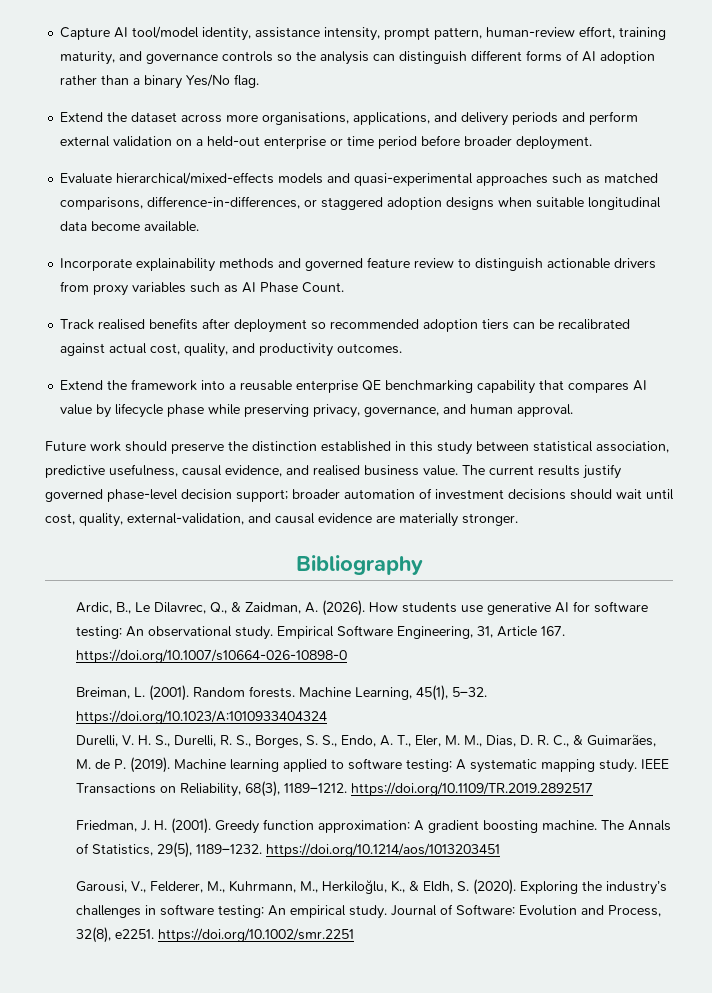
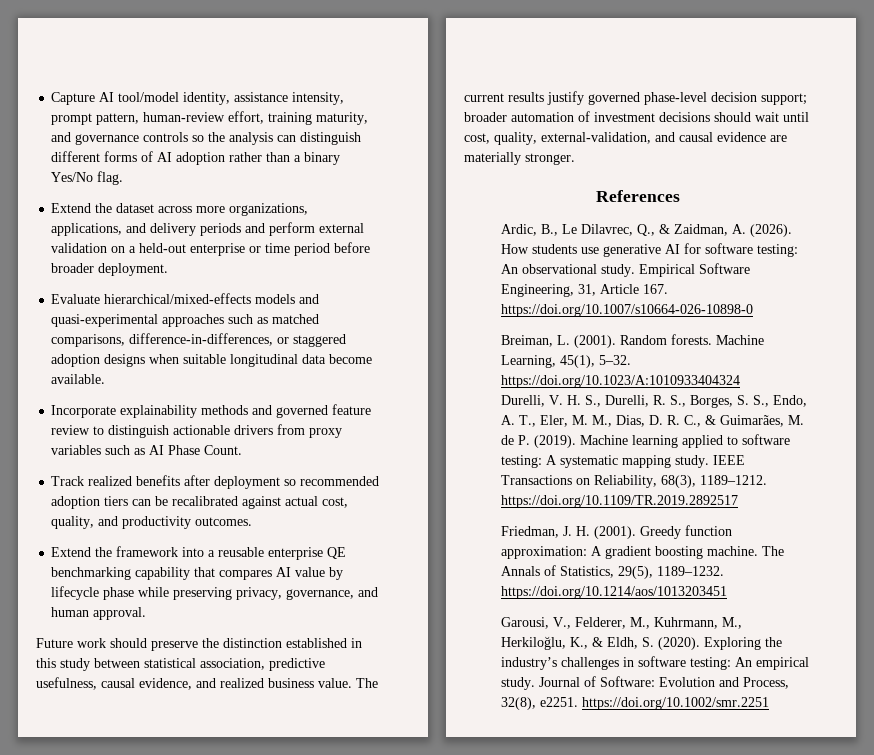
- Extend the dataset across more organisations, applications, and delivery periods and perform external validation on a held-out enterprise or time period before broader deployment.
+ Extend the dataset across more organizations, applications, and delivery periods and perform external validation on a held-out enterprise or time period before broader deployment.
- Track realised benefits after deployment so recommended adoption tiers can be recalibrated against actual cost, quality, and productivity outcomes.
+ Track realized benefits after deployment so recommended adoption tiers can be recalibrated against actual cost, quality, and productivity outcomes.
- Future work should preserve the distinction established in this study between statistical association, predictive usefulness, causal evidence, and realised business value.
+ Future work should preserve the distinction established in this study between statistical association, predictive usefulness, causal evidence, and realized business value.
- Bibliography
+ References

